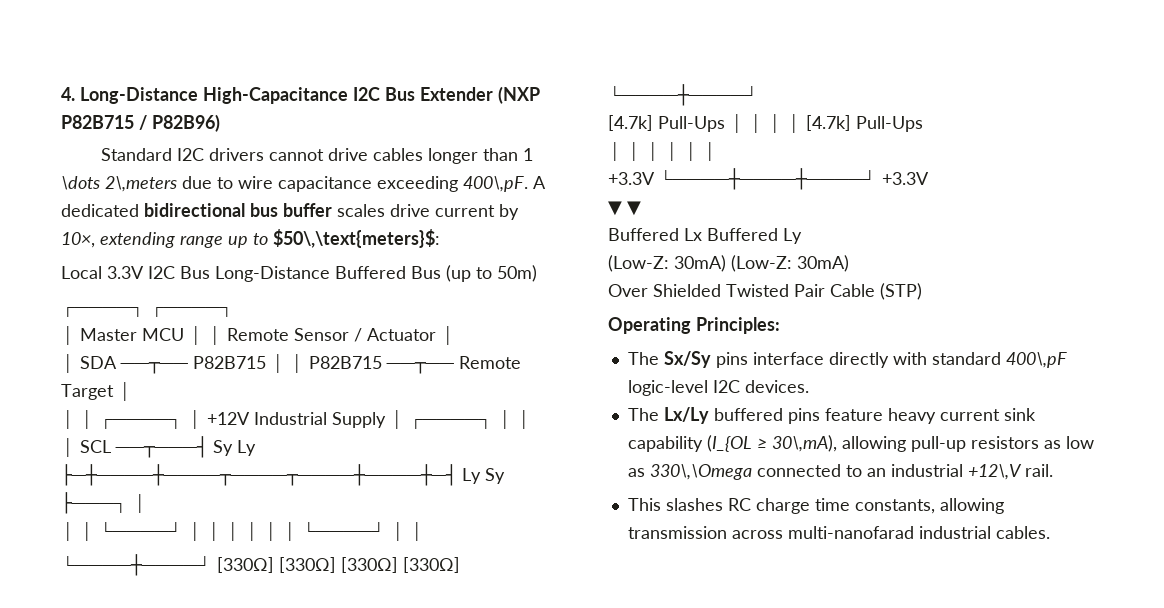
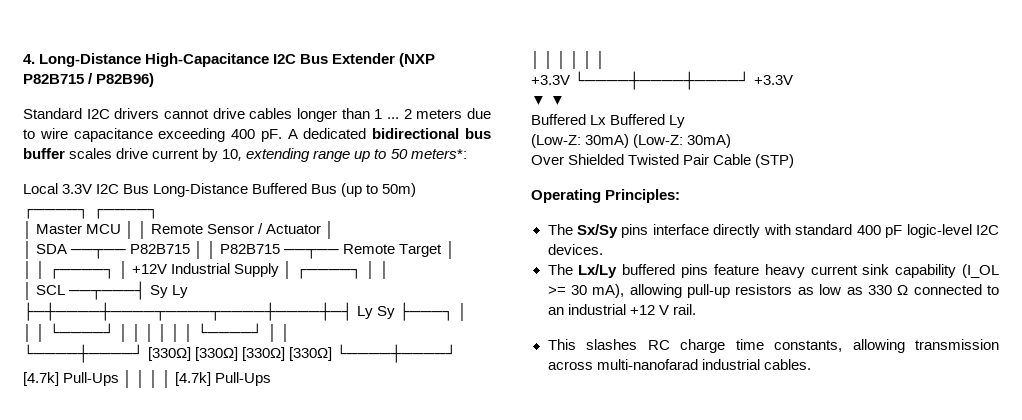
- Standard I2C drivers cannot drive cables longer than 1 \dots 2\,meters due to wire capacitance exceeding 400\,pF.
+ Standard I2C drivers cannot drive cables longer than 1 ... 2 meters due to wire capacitance exceeding 400 pF.
- A dedicated bidirectional bus buffer scales drive current by 10×, extending range up to $50\,\text{meters}$:
+ A dedicated bidirectional bus buffer scales drive current by 10, extending range up to 50 meters*:
- The Sx/Sy pins interface directly with standard 400\,pF logic-level I2C devices.
+ The Sx/Sy pins interface directly with standard 400 pF logic-level I2C devices.
- The Lx/Ly buffered pins feature heavy current sink capability (I_{OL ≥ 30\,mA), allowing pull-up resistors as low as 330\,\Omega connected to an industrial +12\,V rail.
+ The Lx/Ly buffered pins feature heavy current sink capability (I_OL >= 30 mA), allowing pull-up resistors as low as 330 Ω connected to an industrial +12 V rail.

